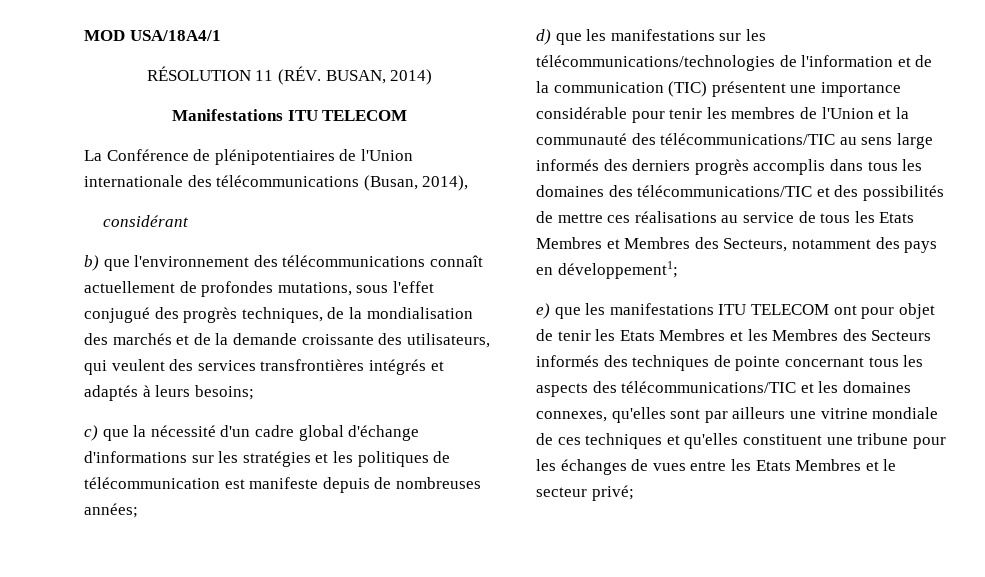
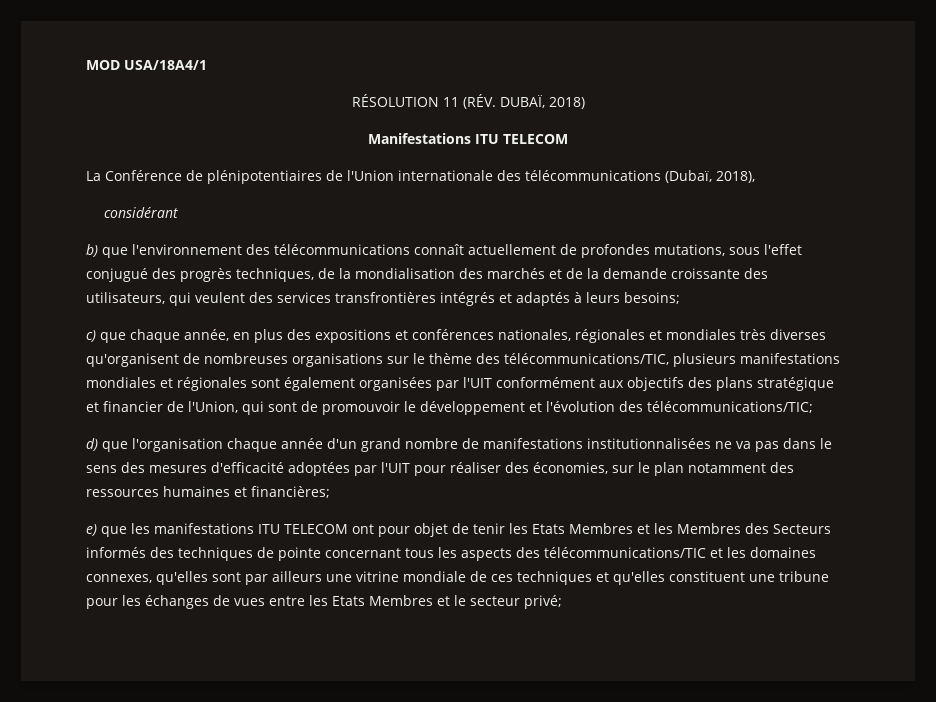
- RÉSOLUTION 11 (RÉV. BUSAN, 2014)
+ RÉSOLUTION 11 (RÉV. DUBAÏ, 2018)
- La Conférence de plénipotentiaires de l'Union internationale des télécommunications (Busan, 2014),
+ La Conférence de plénipotentiaires de l'Union internationale des télécommunications (Dubaï, 2018),
- c) que la nécessité d'un cadre global d'échange d'informations sur les stratégies et les politiques de télécommunication est manifeste depuis de nombreuses années;
- d) que les manifestations sur les télécommunications/technologies de l'information et de la communication (TIC) présentent une importance considérable pour tenir les membres de l'Union et la communauté des télécommunications/TIC au sens large informés des derniers progrès accomplis dans tous les domaines des télécommunications/TIC et des possibilités de mettre ces réalisations au service de tous les Etats Membres et Membres des Secteurs, notamment des pays en développement1;
+ c) que chaque année, en plus des expositions et conférences nationales, régionales et mondiales très diverses qu'organisent de nombreuses organisations sur le thème des télécommunications/TIC, plusieurs manifestations mondiales et régionales sont également organisées par l'UIT conformément aux objectifs des plans stratégique et financier de l'Union, qui sont de promouvoir le développement et l'évolution des télécommunications/TIC;
+ d) que l'organisation chaque année d'un grand nombre de manifestations institutionnalisées ne va pas dans le sens des mesures d'efficacité adoptées par l'UIT pour réaliser des économies, sur le plan notamment des ressources humaines et financières;

